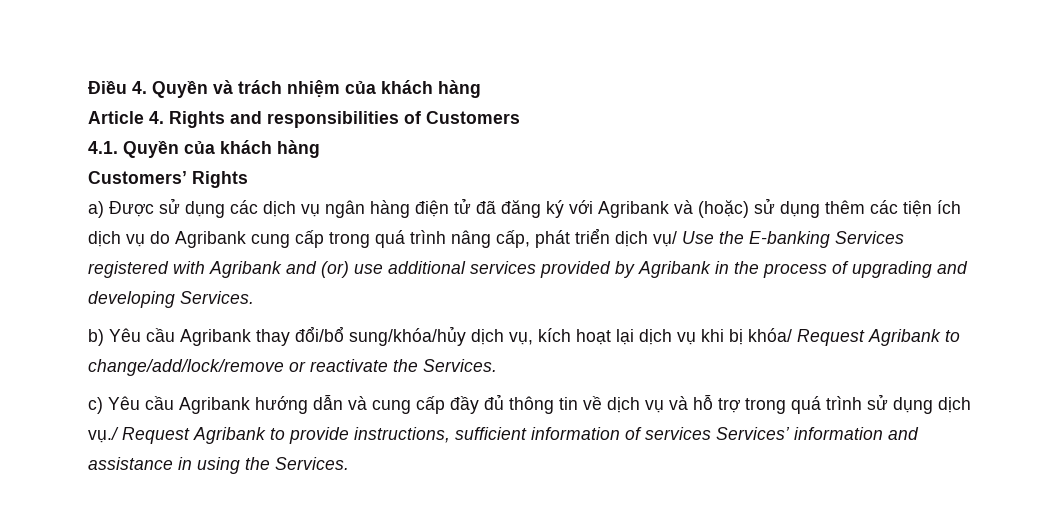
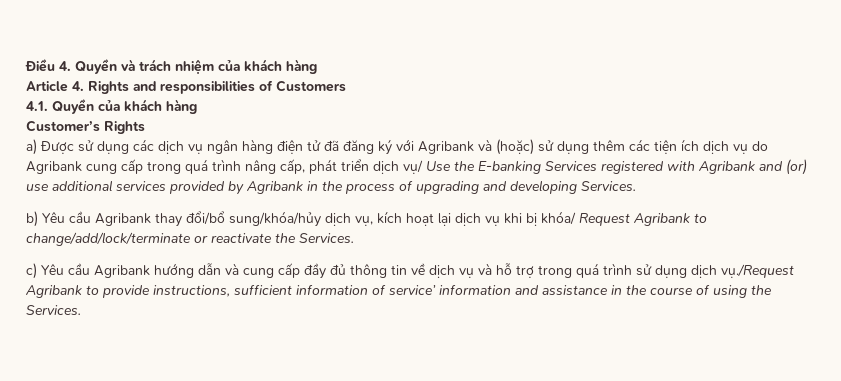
- Customers’ Rights
+ Customer’s Rights
- b) Yêu cầu Agribank thay đổi/bổ sung/khóa/hủy dịch vụ, kích hoạt lại dịch vụ khi bị khóa/ Request Agribank to change/add/lock/remove or reactivate the Services.
+ b) Yêu cầu Agribank thay đổi/bổ sung/khóa/hủy dịch vụ, kích hoạt lại dịch vụ khi bị khóa/ Request Agribank to change/add/lock/terminate or reactivate the Services.
- c) Yêu cầu Agribank hướng dẫn và cung cấp đầy đủ thông tin về dịch vụ và hỗ trợ trong quá trình sử dụng dịch vụ./ Request Agribank to provide instructions, sufficient information of services Services’ information and assistance in using the Services.
+ c) Yêu cầu Agribank hướng dẫn và cung cấp đầy đủ thông tin về dịch vụ và hỗ trợ trong quá trình sử dụng dịch vụ./Request Agribank to provide instructions, sufficient information of service’ information and assistance in the course of using the Services.

